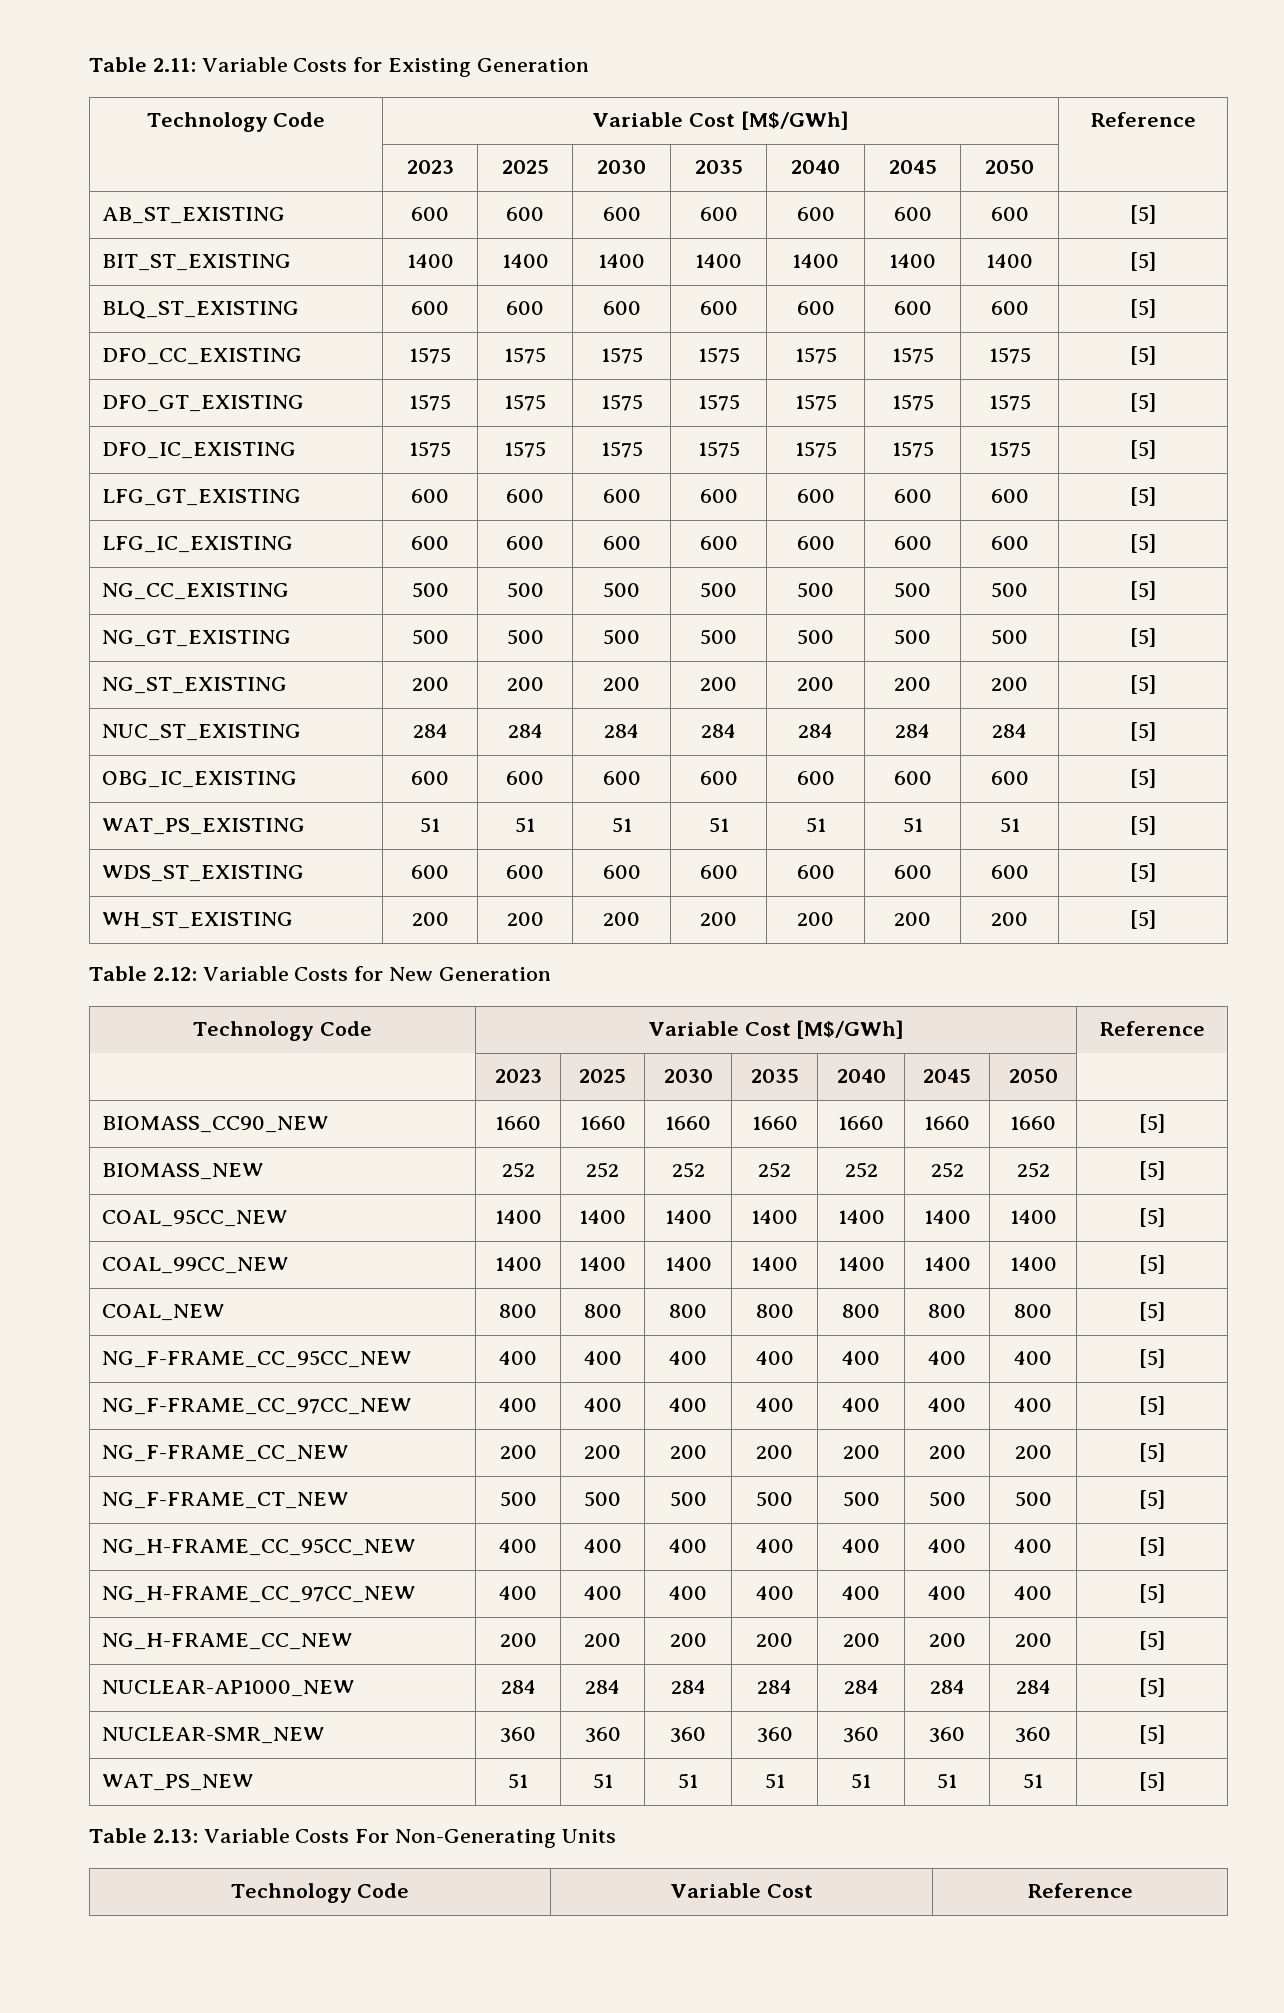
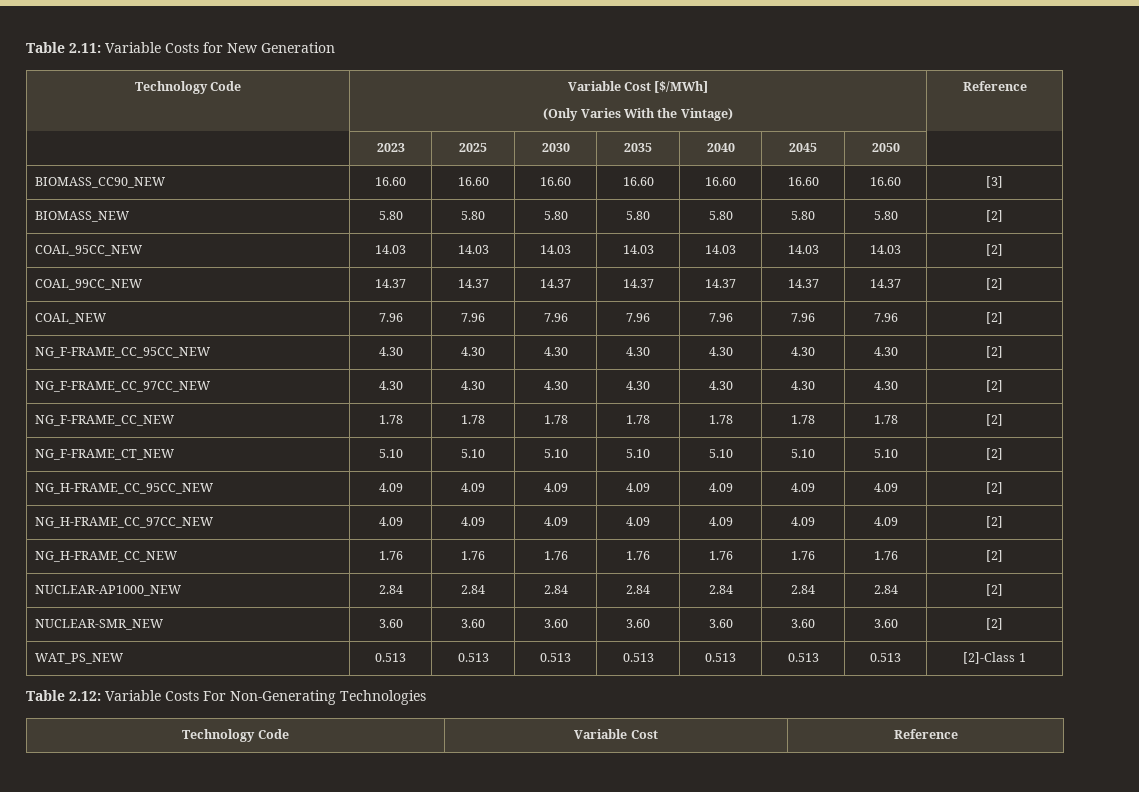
- Table 2.11: Variable Costs for Existing Generation
- Technology Code | Variable Cost [M$/GWh] | Reference
- | 2023 | 2025 | 2030 | 2035 | 2040 | 2045 | 2050 |
- AB_ST_EXISTING | 600 | 600 | 600 | 600 | 600 | 600 | 600 | [5]
- BIT_ST_EXISTING | 1400 | 1400 | 1400 | 1400 | 1400 | 1400 | 1400 | [5]
- BLQ_ST_EXISTING | 600 | 600 | 600 | 600 | 600 | 600 | 600 | [5]
- DFO_CC_EXISTING | 1575 | 1575 | 1575 | 1575 | 1575 | 1575 | 1575 | [5]
- DFO_GT_EXISTING | 1575 | 1575 | 1575 | 1575 | 1575 | 1575 | 1575 | [5]
- DFO_IC_EXISTING | 1575 | 1575 | 1575 | 1575 | 1575 | 1575 | 1575 | [5]
- LFG_GT_EXISTING | 600 | 600 | 600 | 600 | 600 | 600 | 600 | [5]
- LFG_IC_EXISTING | 600 | 600 | 600 | 600 | 600 | 600 | 600 | [5]
- NG_CC_EXISTING | 500 | 500 | 500 | 500 | 500 | 500 | 500 | [5]
- NG_GT_EXISTING | 500 | 500 | 500 | 500 | 500 | 500 | 500 | [5]
- NG_ST_EXISTING | 200 | 200 | 200 | 200 | 200 | 200 | 200 | [5]
- NUC_ST_EXISTING | 284 | 284 | 284 | 284 | 284 | 284 | 284 | [5]
- OBG_IC_EXISTING | 600 | 600 | 600 | 600 | 600 | 600 | 600 | [5]
- WAT_PS_EXISTING | 51 | 51 | 51 | 51 | 51 | 51 | 51 | [5]
- WDS_ST_EXISTING | 600 | 600 | 600 | 600 | 600 | 600 | 600 | [5]
- WH_ST_EXISTING | 200 | 200 | 200 | 200 | 200 | 200 | 200 | [5]
- Table 2.12: Variable Costs for New Generation
- Technology Code | Variable Cost [M$/GWh] | Reference
+ Table 2.11: Variable Costs for New Generation
+ Technology Code | Variable Cost [$/MWh]
+ (Only Varies With the Vintage) | Reference
- BIOMASS_CC90_NEW | 1660 | 1660 | 1660 | 1660 | 1660 | 1660 | 1660 | [5]
- BIOMASS_NEW | 252 | 252 | 252 | 252 | 252 | 252 | 252 | [5]
- COAL_95CC_NEW | 1400 | 1400 | 1400 | 1400 | 1400 | 1400 | 1400 | [5]
- COAL_99CC_NEW | 1400 | 1400 | 1400 | 1400 | 1400 | 1400 | 1400 | [5]
- COAL_NEW | 800 | 800 | 800 | 800 | 800 | 800 | 800 | [5]
- NG_F-FRAME_CC_95CC_NEW | 400 | 400 | 400 | 400 | 400 | 400 | 400 | [5]
- NG_F-FRAME_CC_97CC_NEW | 400 | 400 | 400 | 400 | 400 | 400 | 400 | [5]
- NG_F-FRAME_CC_NEW | 200 | 200 | 200 | 200 | 200 | 200 | 200 | [5]
- NG_F-FRAME_CT_NEW | 500 | 500 | 500 | 500 | 500 | 500 | 500 | [5]
- NG_H-FRAME_CC_95CC_NEW | 400 | 400 | 400 | 400 | 400 | 400 | 400 | [5]
- NG_H-FRAME_CC_97CC_NEW | 400 | 400 | 400 | 400 | 400 | 400 | 400 | [5]
- NG_H-FRAME_CC_NEW | 200 | 200 | 200 | 200 | 200 | 200 | 200 | [5]
- NUCLEAR-AP1000_NEW | 284 | 284 | 284 | 284 | 284 | 284 | 284 | [5]
- NUCLEAR-SMR_NEW | 360 | 360 | 360 | 360 | 360 | 360 | 360 | [5]
- WAT_PS_NEW | 51 | 51 | 51 | 51 | 51 | 51 | 51 | [5]
- Table 2.13: Variable Costs For Non-Generating Units
+ BIOMASS_CC90_NEW | 16.60 | 16.60 | 16.60 | 16.60 | 16.60 | 16.60 | 16.60 | [3]
+ BIOMASS_NEW | 5.80 | 5.80 | 5.80 | 5.80 | 5.80 | 5.80 | 5.80 | [2]
+ COAL_95CC_NEW | 14.03 | 14.03 | 14.03 | 14.03 | 14.03 | 14.03 | 14.03 | [2]
+ COAL_99CC_NEW | 14.37 | 14.37 | 14.37 | 14.37 | 14.37 | 14.37 | 14.37 | [2]
+ COAL_NEW | 7.96 | 7.96 | 7.96 | 7.96 | 7.96 | 7.96 | 7.96 | [2]
+ NG_F-FRAME_CC_95CC_NEW | 4.30 | 4.30 | 4.30 | 4.30 | 4.30 | 4.30 | 4.30 | [2]
+ NG_F-FRAME_CC_97CC_NEW | 4.30 | 4.30 | 4.30 | 4.30 | 4.30 | 4.30 | 4.30 | [2]
+ NG_F-FRAME_CC_NEW | 1.78 | 1.78 | 1.78 | 1.78 | 1.78 | 1.78 | 1.78 | [2]
+ NG_F-FRAME_CT_NEW | 5.10 | 5.10 | 5.10 | 5.10 | 5.10 | 5.10 | 5.10 | [2]
+ NG_H-FRAME_CC_95CC_NEW | 4.09 | 4.09 | 4.09 | 4.09 | 4.09 | 4.09 | 4.09 | [2]
+ NG_H-FRAME_CC_97CC_NEW | 4.09 | 4.09 | 4.09 | 4.09 | 4.09 | 4.09 | 4.09 | [2]
+ NG_H-FRAME_CC_NEW | 1.76 | 1.76 | 1.76 | 1.76 | 1.76 | 1.76 | 1.76 | [2]
+ NUCLEAR-AP1000_NEW | 2.84 | 2.84 | 2.84 | 2.84 | 2.84 | 2.84 | 2.84 | [2]
+ NUCLEAR-SMR_NEW | 3.60 | 3.60 | 3.60 | 3.60 | 3.60 | 3.60 | 3.60 | [2]
+ WAT_PS_NEW | 0.513 | 0.513 | 0.513 | 0.513 | 0.513 | 0.513 | 0.513 | [2]-Class 1
+ Table 2.12: Variable Costs For Non-Generating Technologies

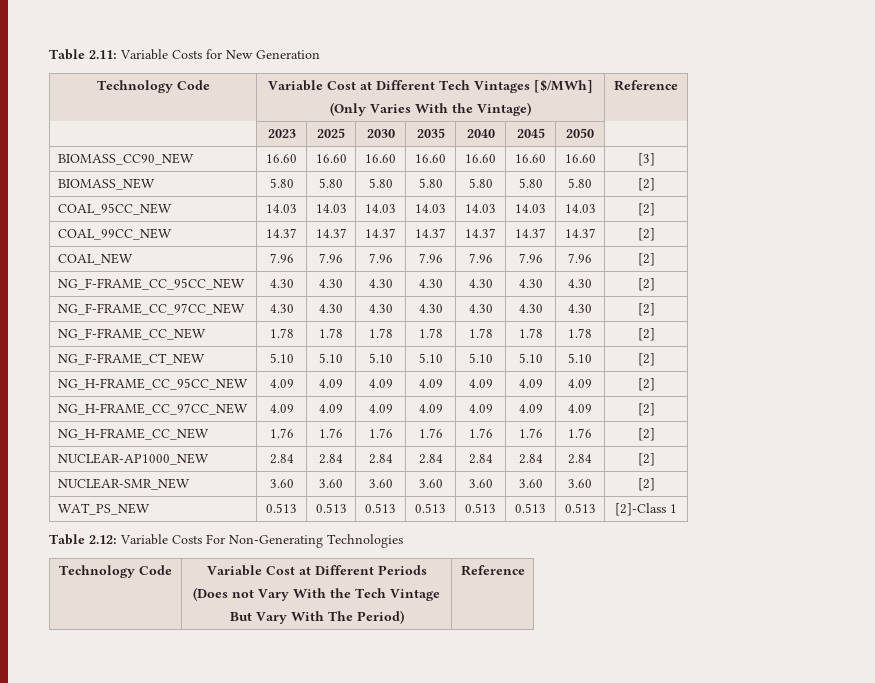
- Technology Code | Variable Cost [$/MWh]
+ Technology Code | Variable Cost at Different Tech Vintages [$/MWh]
- Technology Code | Variable Cost | Reference
+ Technology Code | Variable Cost at Different Periods
+ (Does not Vary With the Tech Vintage
+ But Vary With The Period) | Reference

